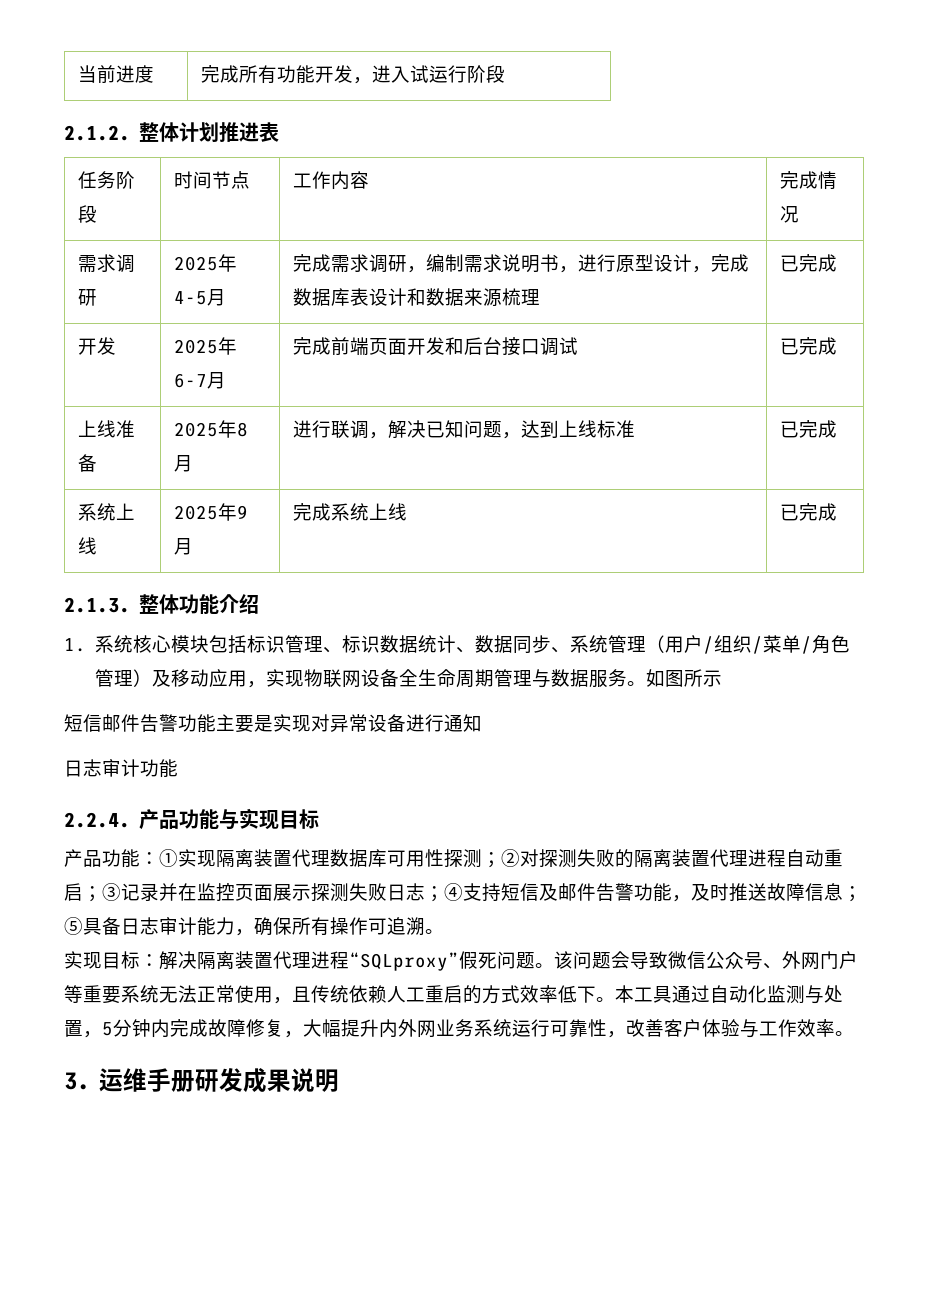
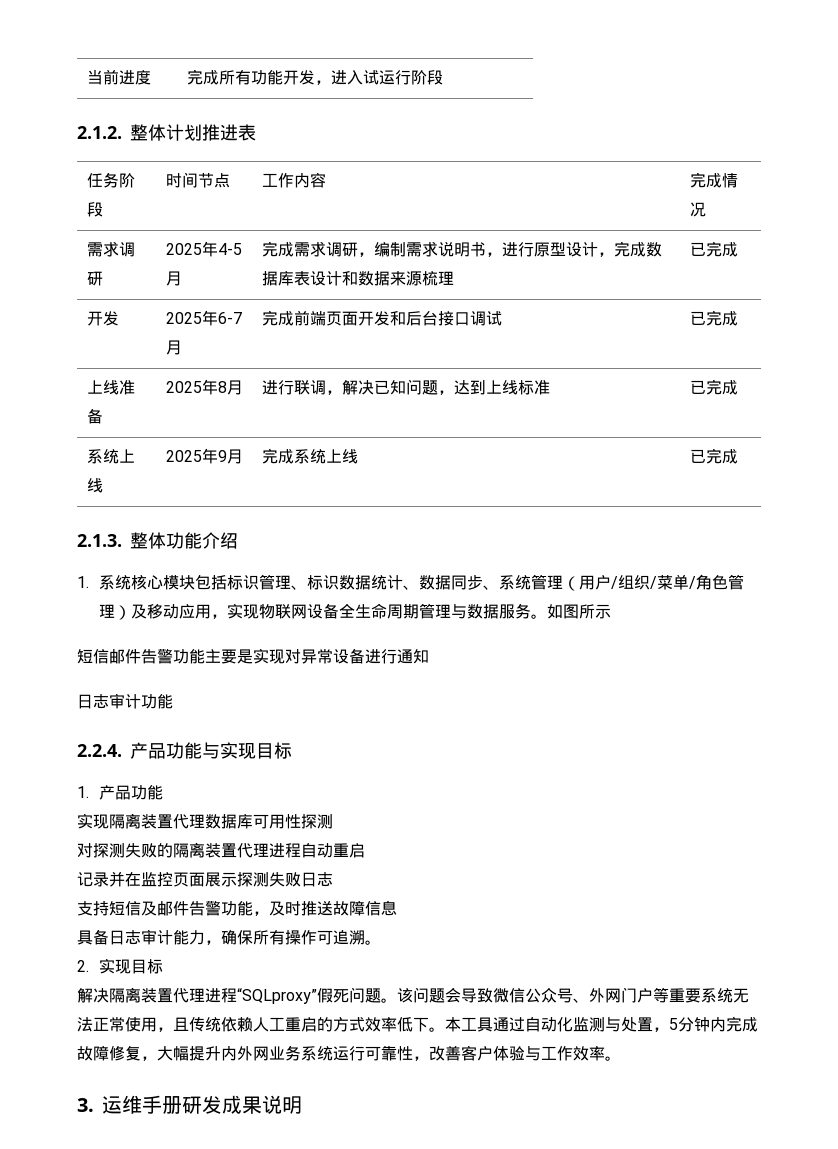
- 产品功能：①实现隔离装置代理数据库可用性探测；②对探测失败的隔离装置代理进程自动重启；③记录并在监控页面展示探测失败日志；④支持短信及邮件告警功能，及时推送故障信息；⑤具备日志审计能力，确保所有操作可追溯。
+ 1.产品功能
+ 实现隔离装置代理数据库可用性探测
+ 对探测失败的隔离装置代理进程自动重启
+ 记录并在监控页面展示探测失败日志
+ 支持短信及邮件告警功能，及时推送故障信息
+ 具备日志审计能力，确保所有操作可追溯。
- 实现目标：解决隔离装置代理进程“SQLproxy”假死问题。
+ 2.实现目标
+ 解决隔离装置代理进程“SQLproxy”假死问题。

